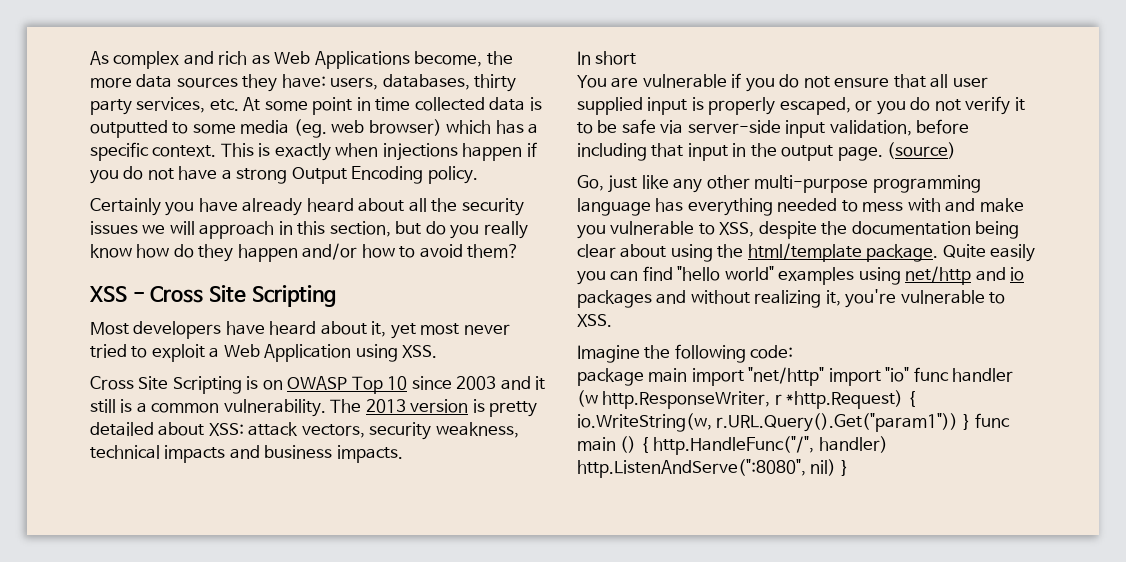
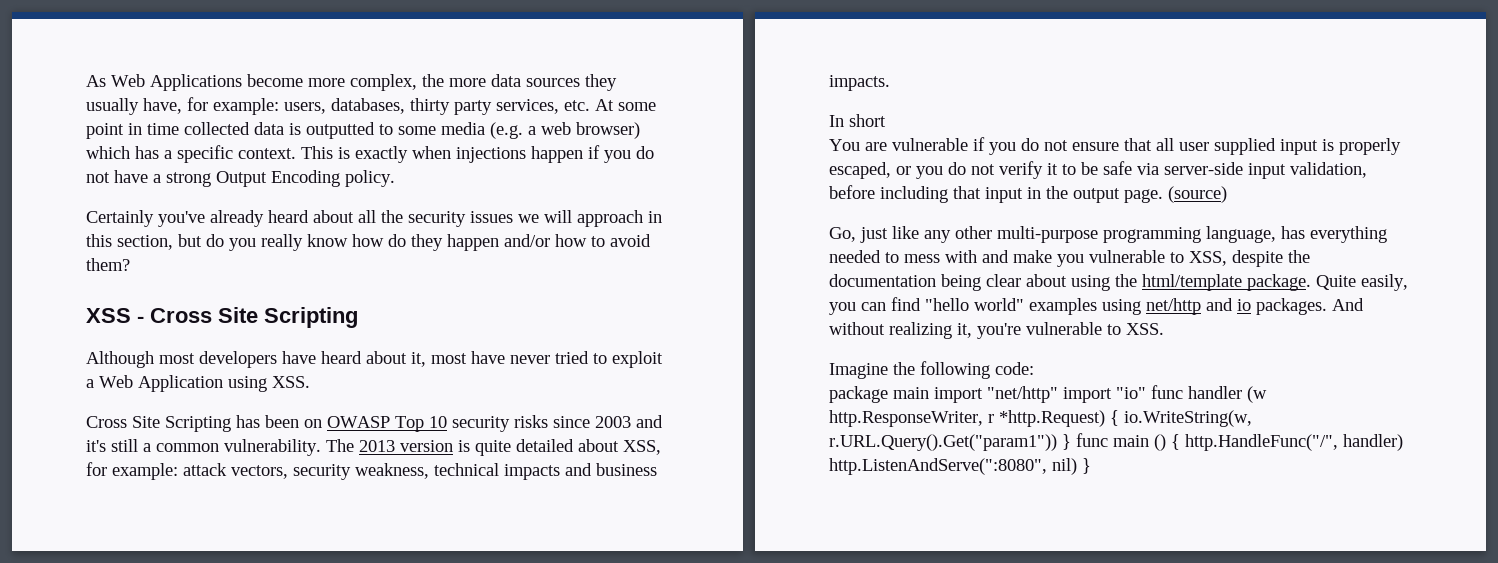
- As complex and rich as Web Applications become, the more data sources they have: users, databases, thirty party services, etc. At some point in time collected data is outputted to some media (eg. web browser) which has a specific context.
+ As Web Applications become more complex, the more data sources they usually have, for example: users, databases, thirty party services, etc. At some point in time collected data is outputted to some media (e.g. a web browser) which has a specific context.
- Certainly you have already heard about all the security issues we will approach in this section, but do you really know how do they happen and/or how to avoid them?
+ Certainly you've already heard about all the security issues we will approach in this section, but do you really know how do they happen and/or how to avoid them?
- Most developers have heard about it, yet most never tried to exploit a Web Application using XSS.
+ Although most developers have heard about it, most have never tried to exploit a Web Application using XSS.
- Cross Site Scripting is on OWASP Top 10 since 2003 and it still is a common vulnerability.
+ Cross Site Scripting has been on OWASP Top 10 security risks since 2003 and it's still a common vulnerability.
- The 2013 version is pretty detailed about XSS: attack vectors, security weakness, technical impacts and business impacts.
+ The 2013 version is quite detailed about XSS, for example: attack vectors, security weakness, technical impacts and business impacts.
- Go, just like any other multi-purpose programming language has everything needed to mess with and make you vulnerable to XSS, despite the documentation being clear about using the html/template package.
+ Go, just like any other multi-purpose programming language, has everything needed to mess with and make you vulnerable to XSS, despite the documentation being clear about using the html/template package.
- Quite easily you can find "hello world" examples using net/http and io packages and without realizing it, you're vulnerable to XSS.
+ Quite easily, you can find "hello world" examples using net/http and io packages. And without realizing it, you're vulnerable to XSS.

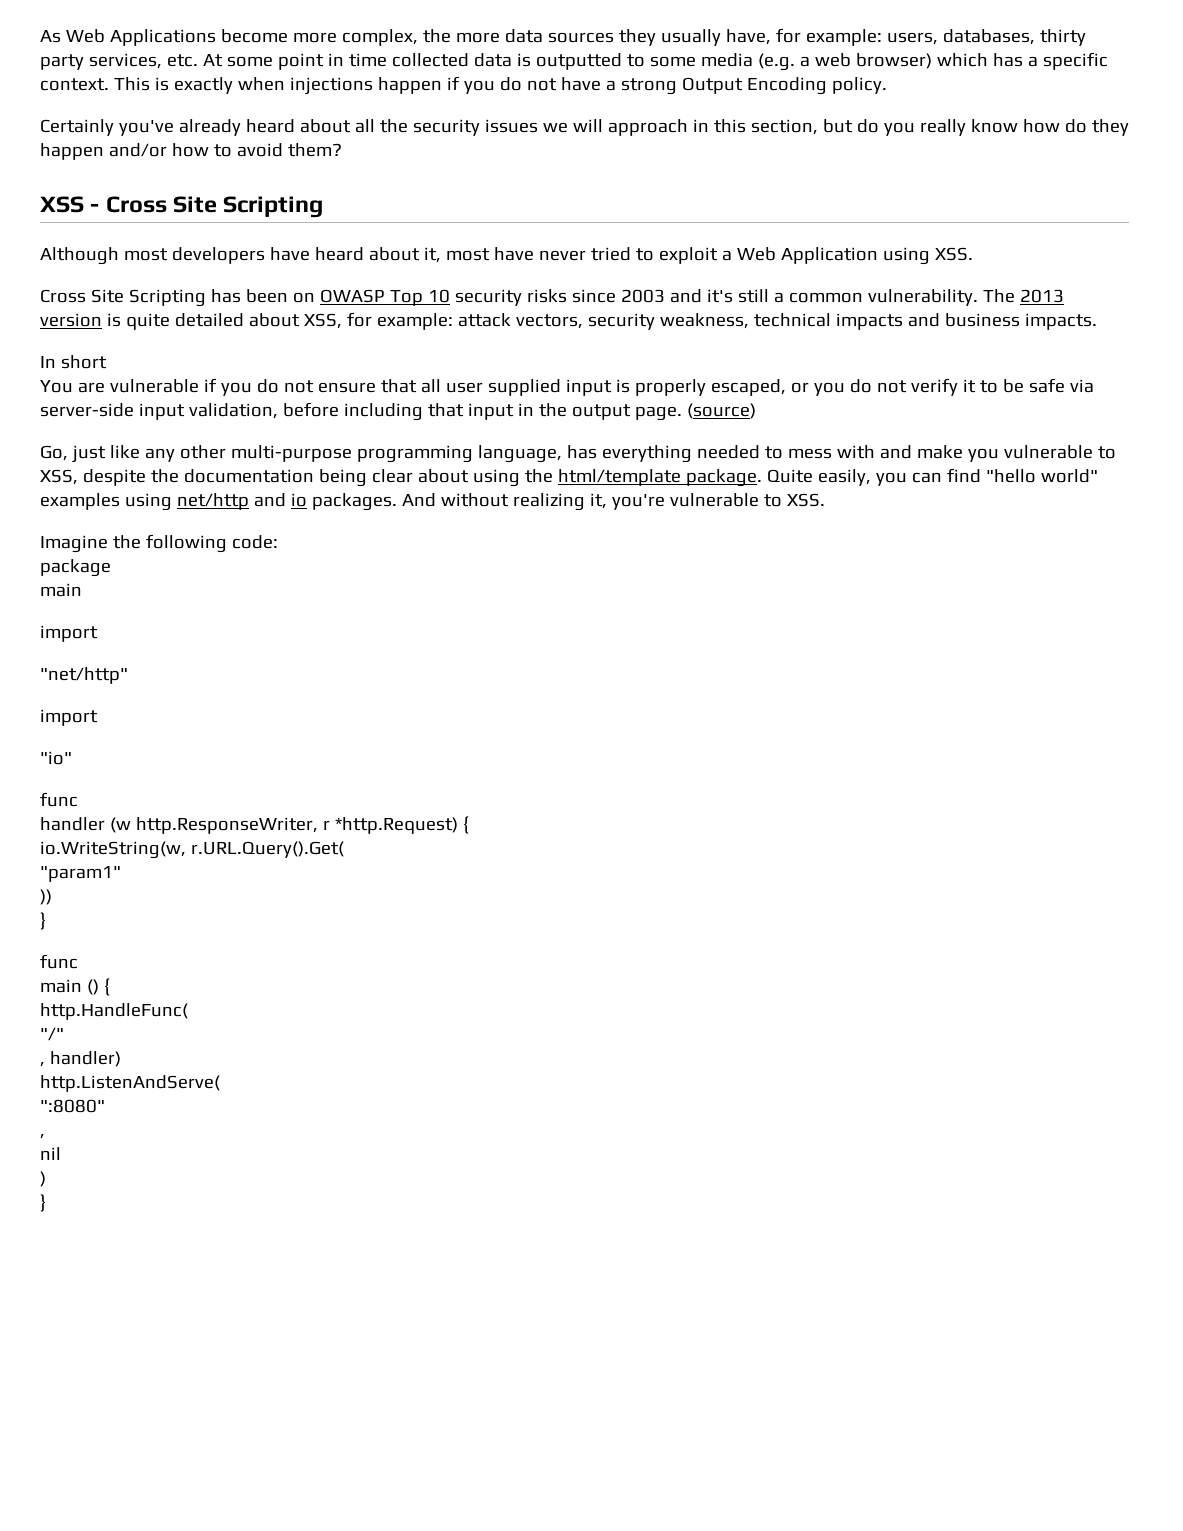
- package main import "net/http" import "io" func handler (w http.ResponseWriter, r *http.Request) { io.WriteString(w, r.URL.Query().Get("param1")) } func main () { http.HandleFunc("/", handler) http.ListenAndServe(":8080", nil) }
+ package
+ main
+ import
+ "net/http"
+ import
+ "io"
+ func
+ handler (w http.ResponseWriter, r *http.Request) {
+ io.WriteString(w, r.URL.Query().Get(
+ "param1"
+ ))
+ }
+ func
+ main () {
+ http.HandleFunc(
+ "/"
+ , handler)
+ http.ListenAndServe(
+ ":8080"
+ ,
+ nil
+ )
+ }

